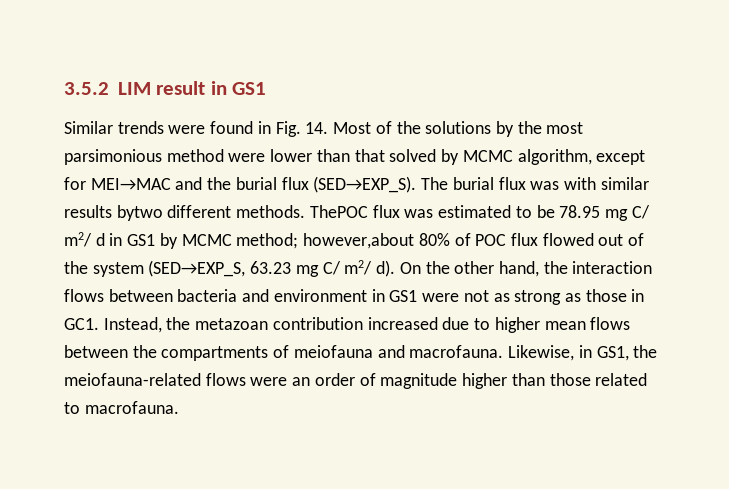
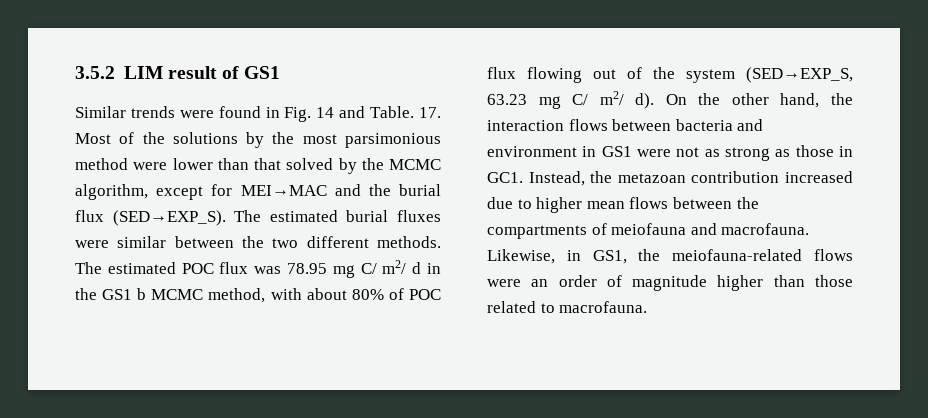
- 3.5.2 LIM result in GS1
+ 3.5.2 LIM result of GS1
- Similar trends were found in Fig. 14. Most of the solutions by the most parsimonious method were lower than that solved by MCMC algorithm, except for MEI→MAC and the burial flux (SED→EXP_S).
+ Similar trends were found in Fig. 14 and Table. 17. Most of the solutions by the most parsimonious method were lower than that solved by the MCMC algorithm, except for MEI→MAC and the burial flux (SED→EXP_S).
- The burial flux was with similar results bytwo different methods. ThePOC flux was estimated to be 78.95 mg C/ m2/ d in GS1 by MCMC method; however,about 80% of POC flux flowed out of the system (SED→EXP_S, 63.23 mg C/ m2/ d).
+ The estimated burial fluxes were similar between the two different methods. The estimated POC flux was 78.95 mg C/ m2/ d in the GS1 b MCMC method, with about 80% of POC flux flowing out of the system (SED→EXP_S, 63.23 mg C/ m2/ d).

